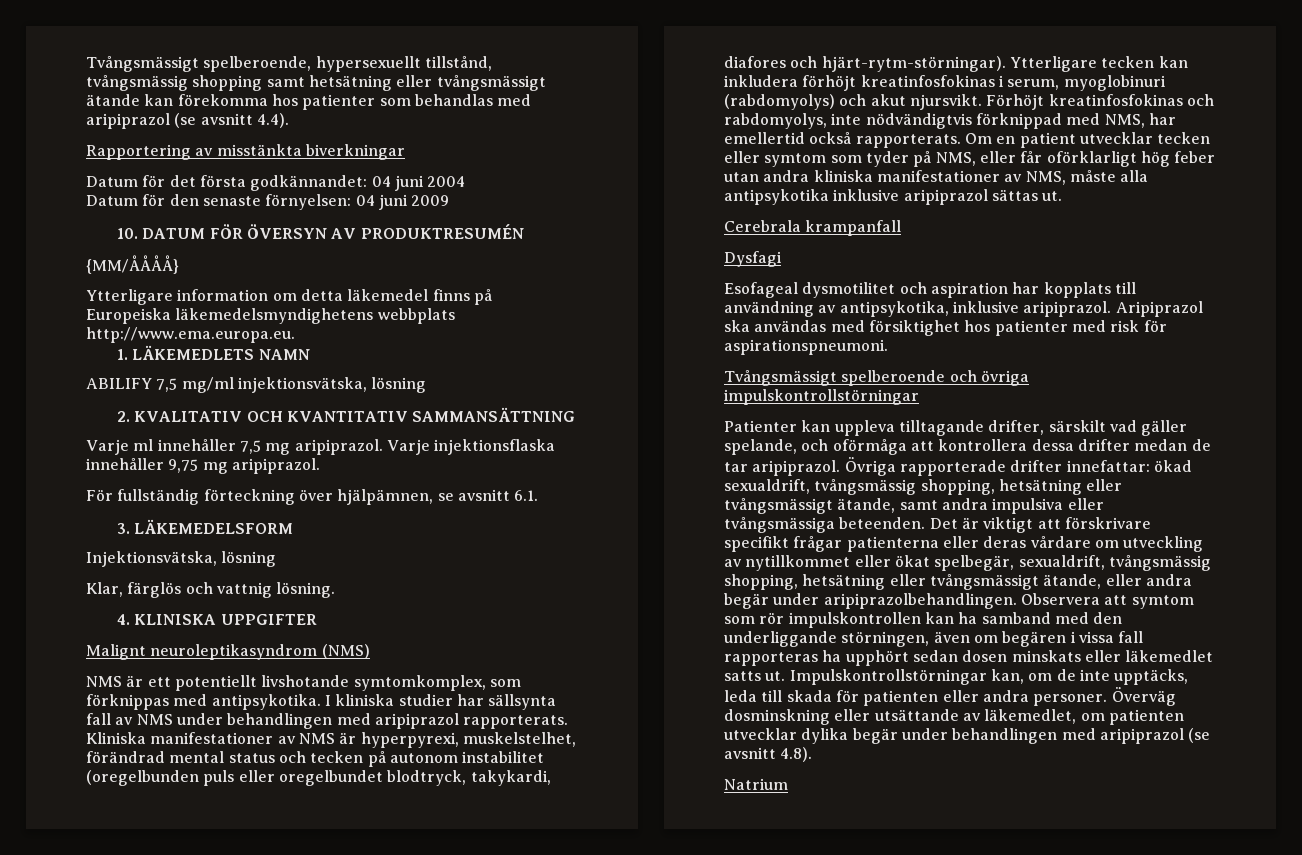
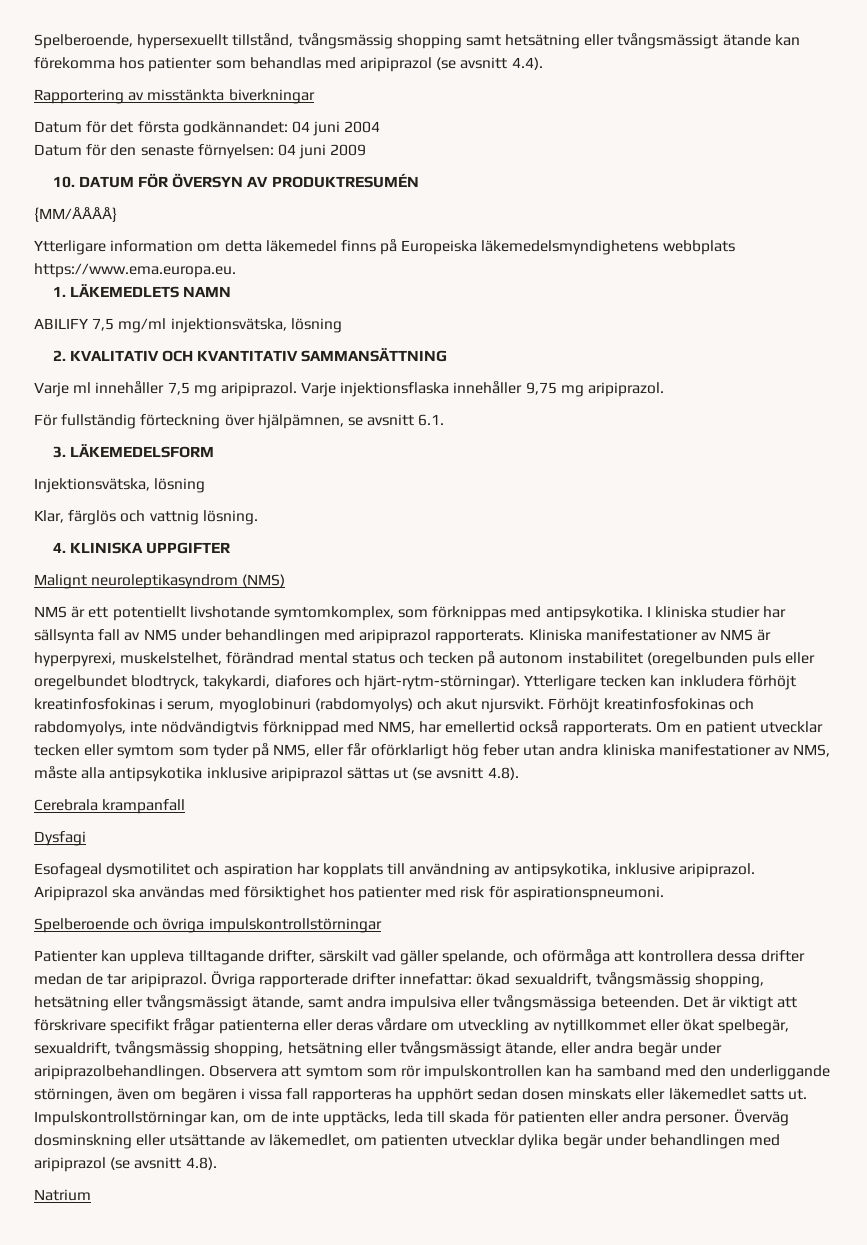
- Tvångsmässigt spelberoende, hypersexuellt tillstånd, tvångsmässig shopping samt hetsätning eller tvångsmässigt ätande kan förekomma hos patienter som behandlas med aripiprazol (se avsnitt 4.4).
+ Spelberoende, hypersexuellt tillstånd, tvångsmässig shopping samt hetsätning eller tvångsmässigt ätande kan förekomma hos patienter som behandlas med aripiprazol (se avsnitt 4.4).
- Ytterligare information om detta läkemedel finns på Europeiska läkemedelsmyndighetens webbplats http://www.ema.europa.eu.
+ Ytterligare information om detta läkemedel finns på Europeiska läkemedelsmyndighetens webbplats https://www.ema.europa.eu.
- Om en patient utvecklar tecken eller symtom som tyder på NMS, eller får oförklarligt hög feber utan andra kliniska manifestationer av NMS, måste alla antipsykotika inklusive aripiprazol sättas ut.
+ Om en patient utvecklar tecken eller symtom som tyder på NMS, eller får oförklarligt hög feber utan andra kliniska manifestationer av NMS, måste alla antipsykotika inklusive aripiprazol sättas ut (se avsnitt 4.8).
- Tvångsmässigt spelberoende och övriga impulskontrollstörningar
+ Spelberoende och övriga impulskontrollstörningar

